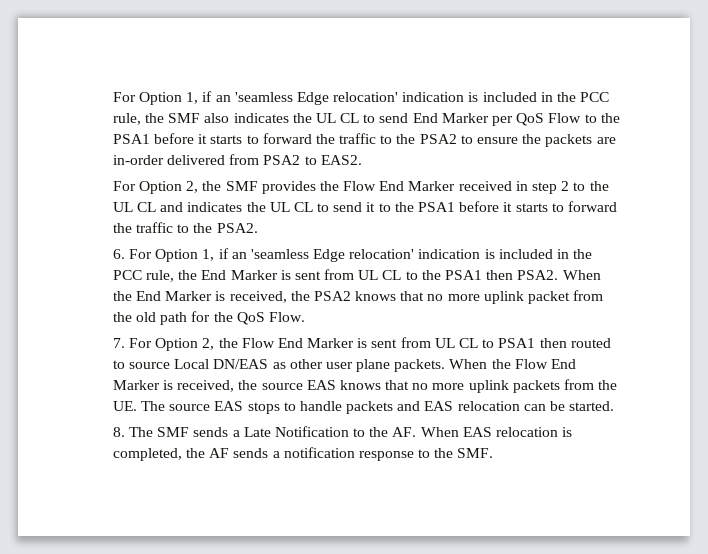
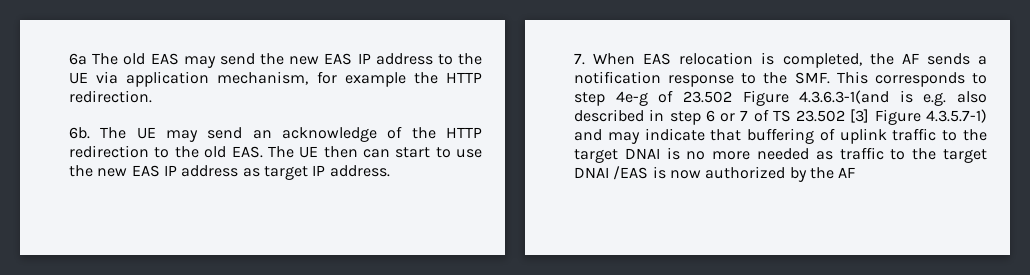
- For Option 1, if an 'seamless Edge relocation' indication is included in the PCC rule, the SMF also indicates the UL CL to send End Marker per QoS Flow to the PSA1 before it starts to forward the traffic to the PSA2 to ensure the packets are in-order delivered from PSA2 to EAS2.
- For Option 2, the SMF provides the Flow End Marker received in step 2 to the UL CL and indicates the UL CL to send it to the PSA1 before it starts to forward the traffic to the PSA2.
- 6. For Option 1, if an 'seamless Edge relocation' indication is included in the PCC rule, the End Marker is sent from UL CL to the PSA1 then PSA2. When the End Marker is received, the PSA2 knows that no more uplink packet from the old path for the QoS Flow.
- 7. For Option 2, the Flow End Marker is sent from UL CL to PSA1 then routed to source Local DN/EAS as other user plane packets. When the Flow End Marker is received, the source EAS knows that no more uplink packets from the UE. The source EAS stops to handle packets and EAS relocation can be started.
- 8. The SMF sends a Late Notification to the AF. When EAS relocation is completed, the AF sends a notification response to the SMF.
+ 6a The old EAS may send the new EAS IP address to the UE via application mechanism, for example the HTTP redirection.
+ 6b. The UE may send an acknowledge of the HTTP redirection to the old EAS. The UE then can start to use the new EAS IP address as target IP address.
+ 7. When EAS relocation is completed, the AF sends a notification response to the SMF. This corresponds to step 4e-g of 23.502 Figure 4.3.6.3-1(and is e.g. also described in step 6 or 7 of TS 23.502 [3] Figure 4.3.5.7-1) and may indicate that buffering of uplink traffic to the target DNAI is no more needed as traffic to the target DNAI /EAS is now authorized by the AF

